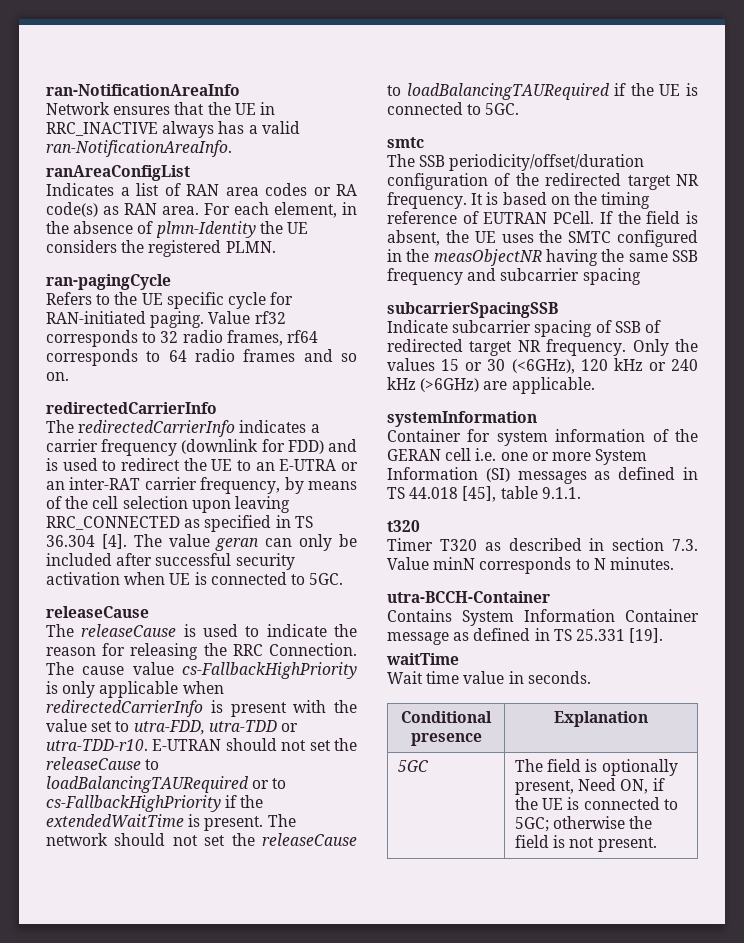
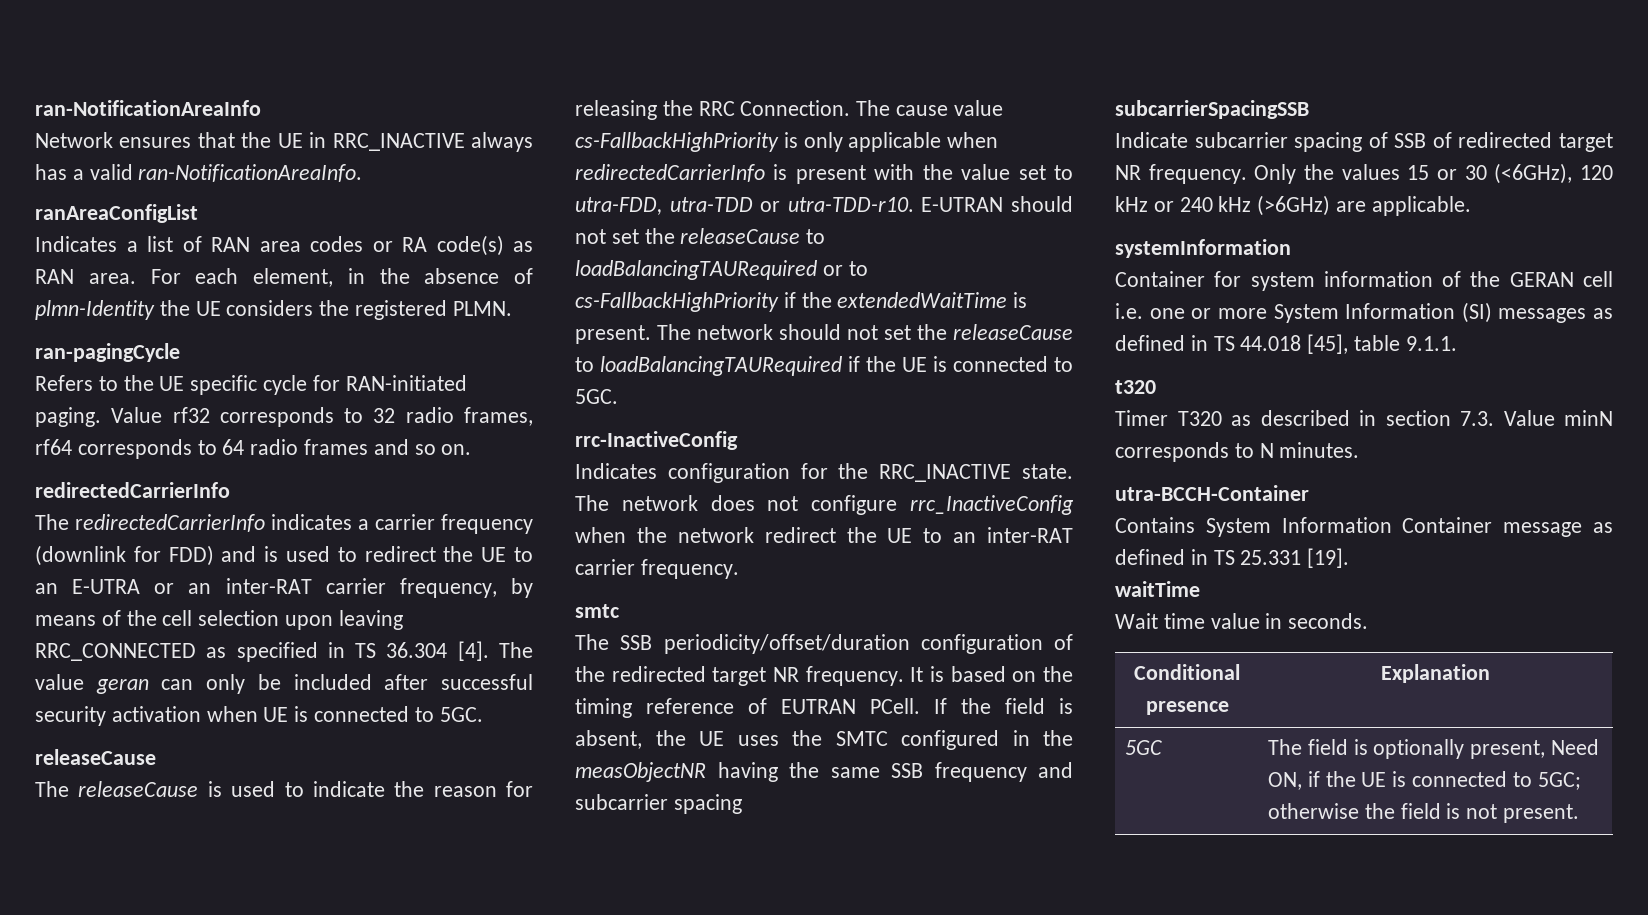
+ rrc-InactiveConfig
+ Indicates configuration for the RRC_INACTIVE state. The network does not configure rrc_InactiveConfig when the network redirect the UE to an inter-RAT carrier frequency.

